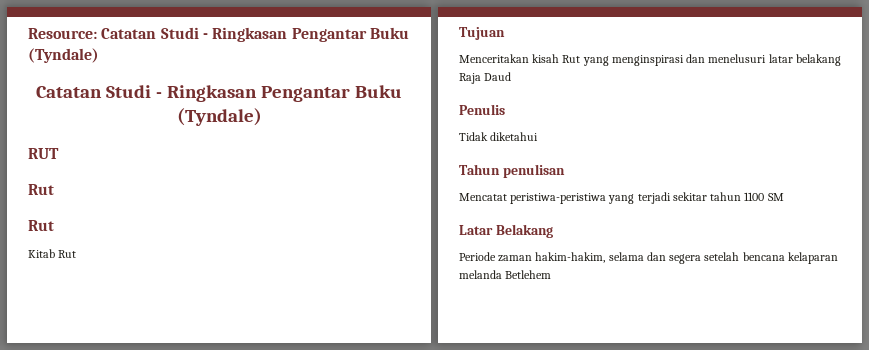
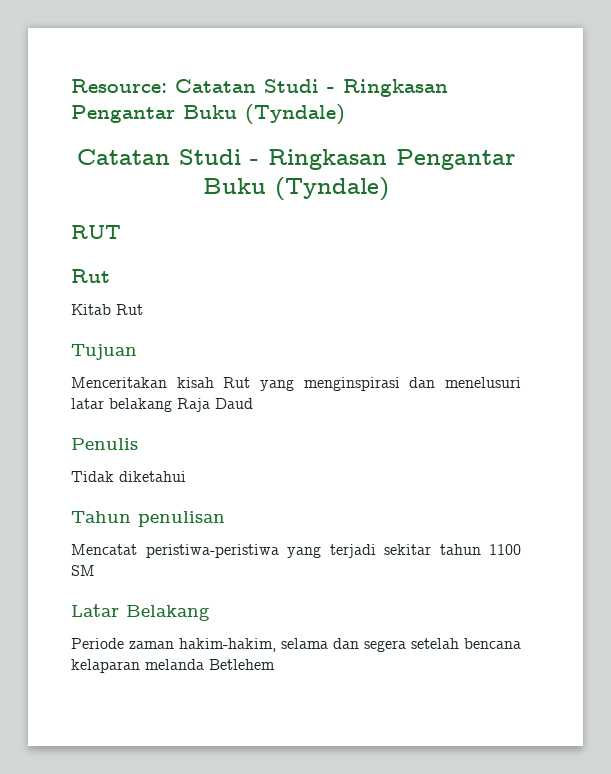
  RUT
- Rut

